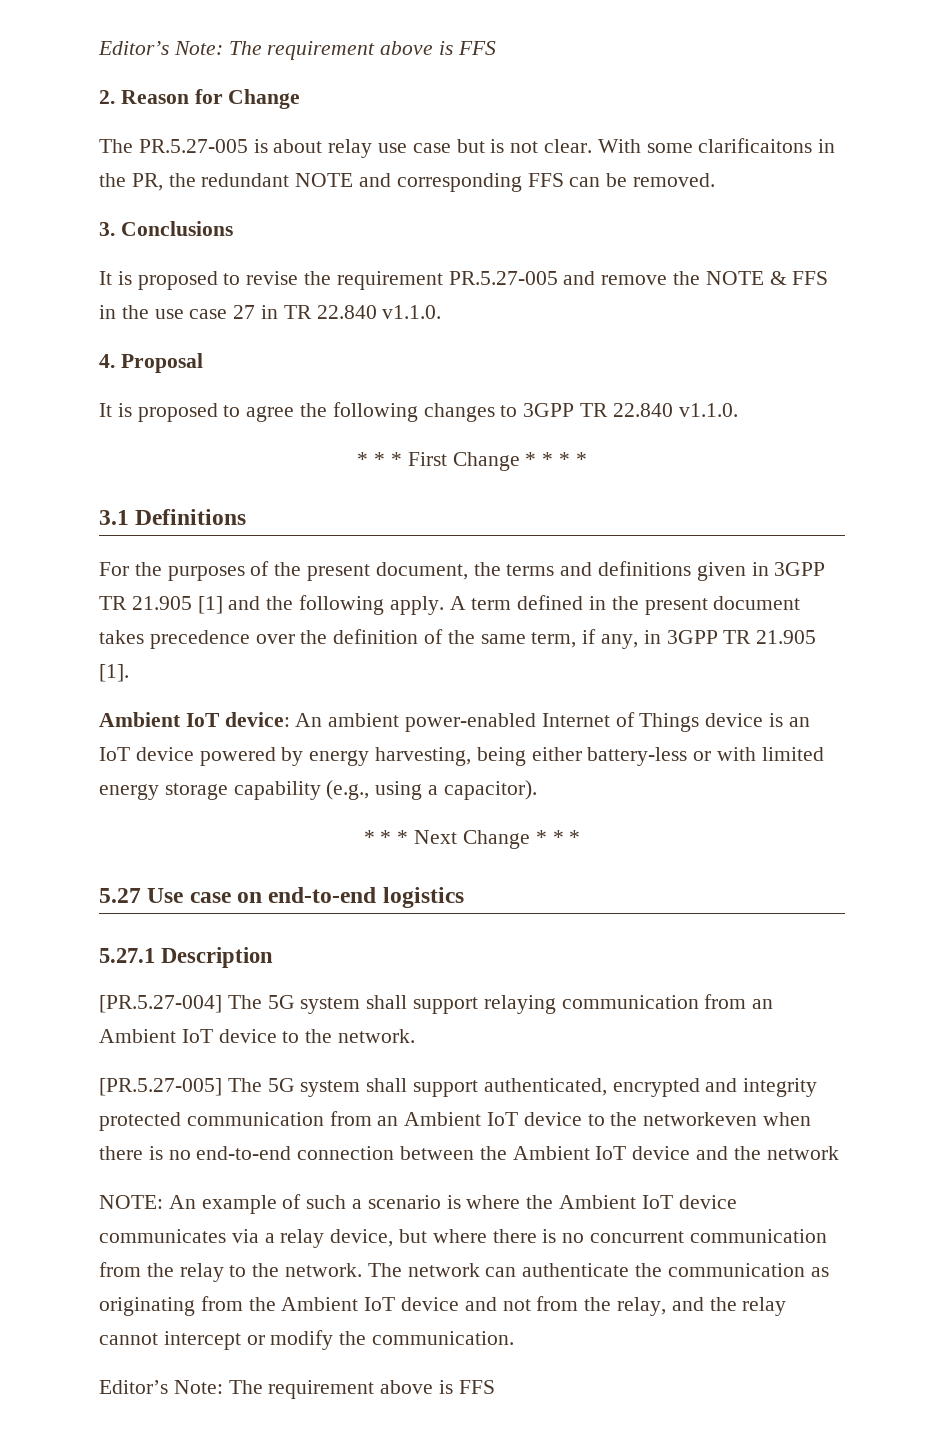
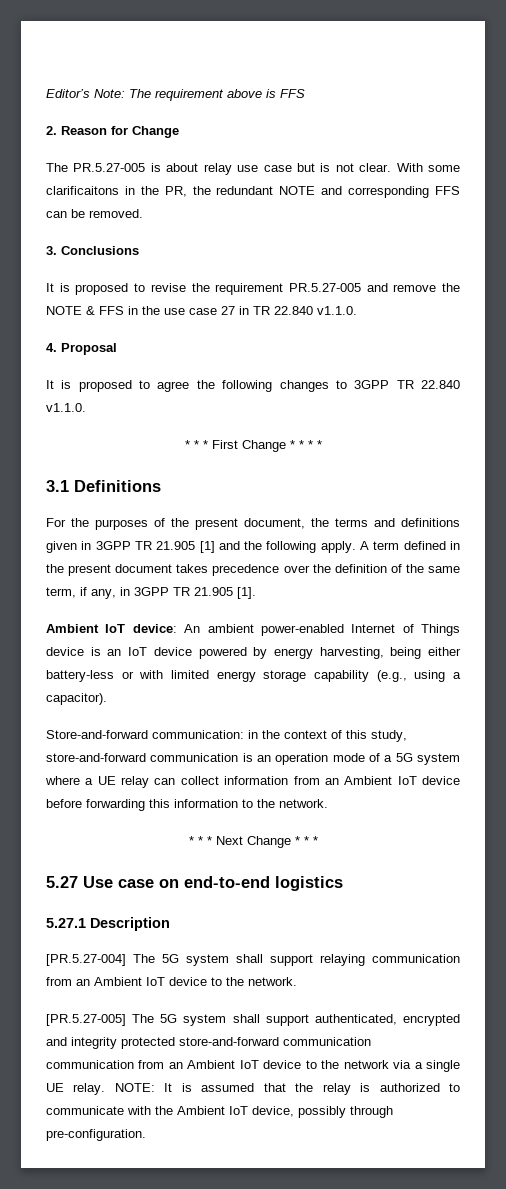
+ Store-and-forward communication: in the context of this study, store-and-forward communication is an operation mode of a 5G system where a UE relay can collect information from an Ambient IoT device before forwarding this information to the network.
- [PR.5.27-005] The 5G system shall support authenticated, encrypted and integrity protected communication from an Ambient IoT device to the networkeven when there is no end-to-end connection between the Ambient IoT device and the network
- NOTE: An example of such a scenario is where the Ambient IoT device communicates via a relay device, but where there is no concurrent communication from the relay to the network. The network can authenticate the communication as originating from the Ambient IoT device and not from the relay, and the relay cannot intercept or modify the communication.
- Editor’s Note: The requirement above is FFS
+ [PR.5.27-005] The 5G system shall support authenticated, encrypted and integrity protected store-and-forward communication communication from an Ambient IoT device to the network via a single UE relay. NOTE: It is assumed that the relay is authorized to communicate with the Ambient IoT device, possibly through pre-configuration.

